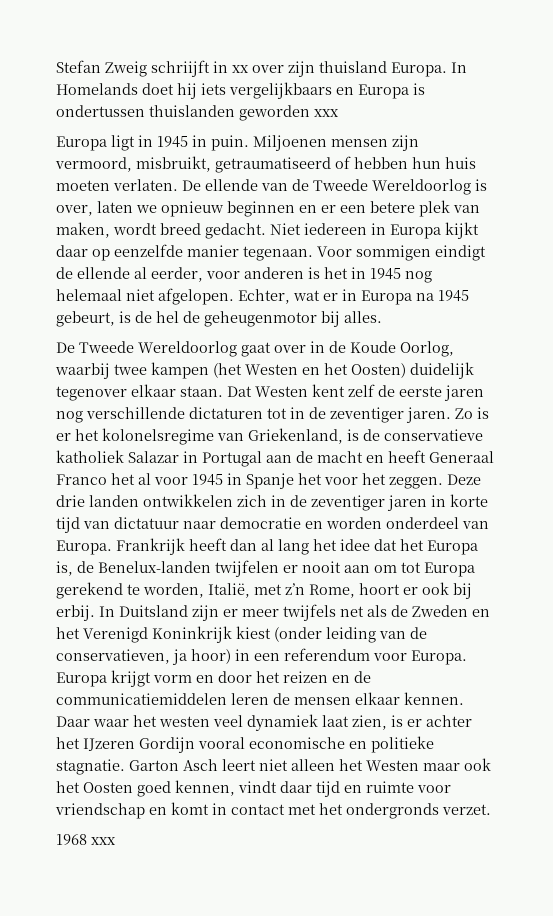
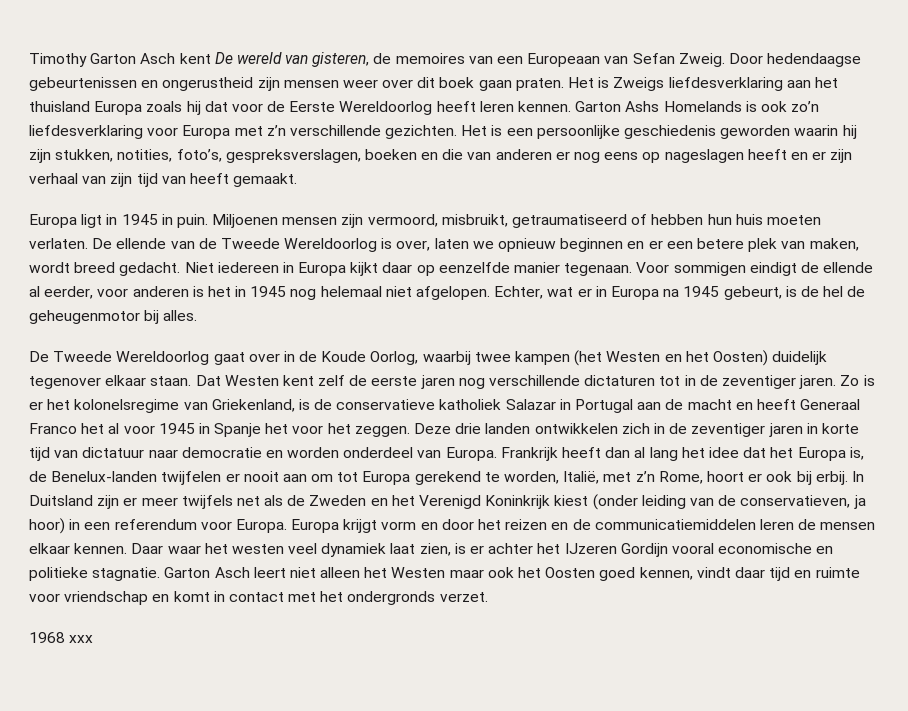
- Stefan Zweig schriijft in xx over zijn thuisland Europa. In Homelands doet hij iets vergelijkbaars en Europa is ondertussen thuislanden geworden xxx
+ Timothy Garton Asch kent De wereld van gisteren, de memoires van een Europeaan van Sefan Zweig. Door hedendaagse gebeurtenissen en ongerustheid zijn mensen weer over dit boek gaan praten. Het is Zweigs liefdesverklaring aan het thuisland Europa zoals hij dat voor de Eerste Wereldoorlog heeft leren kennen. Garton Ashs Homelands is ook zo’n liefdesverklaring voor Europa met z’n verschillende gezichten. Het is een persoonlijke geschiedenis geworden waarin hij zijn stukken, notities, foto’s, gespreksverslagen, boeken en die van anderen er nog eens op nageslagen heeft en er zijn verhaal van zijn tijd van heeft gemaakt.

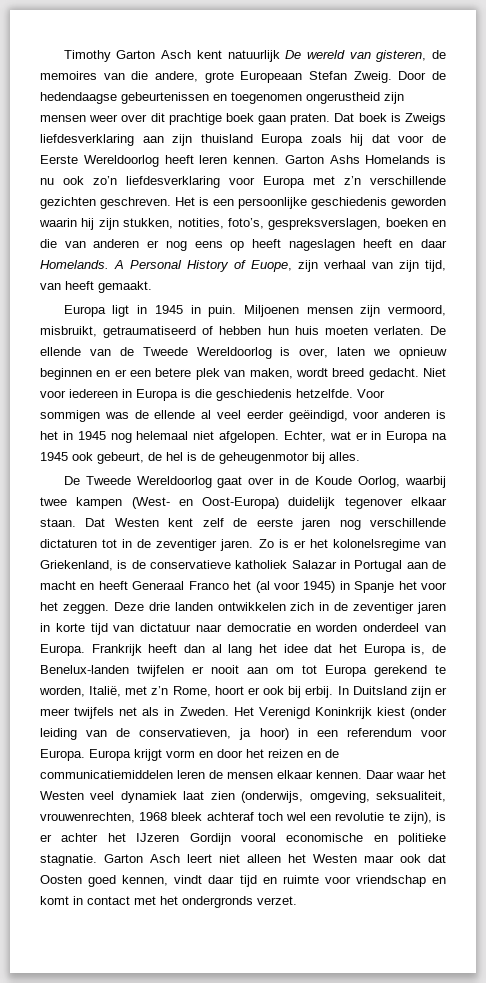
- Timothy Garton Asch kent De wereld van gisteren, de memoires van een Europeaan van Sefan Zweig.
+ Timothy Garton Asch kent natuurlijk De wereld van gisteren, de memoires van die andere, grote Europeaan Stefan Zweig.
- Door hedendaagse gebeurtenissen en ongerustheid zijn mensen weer over dit boek gaan praten.
+ Door de hedendaagse gebeurtenissen en toegenomen ongerustheid zijn mensen weer over dit prachtige boek gaan praten.
- Het is Zweigs liefdesverklaring aan het thuisland Europa zoals hij dat voor de Eerste Wereldoorlog heeft leren kennen.
+ Dat boek is Zweigs liefdesverklaring aan zijn thuisland Europa zoals hij dat voor de Eerste Wereldoorlog heeft leren kennen.
- Garton Ashs Homelands is ook zo’n liefdesverklaring voor Europa met z’n verschillende gezichten.
+ Garton Ashs Homelands is nu ook zo’n liefdesverklaring voor Europa met z’n verschillende gezichten geschreven.
- Het is een persoonlijke geschiedenis geworden waarin hij zijn stukken, notities, foto’s, gespreksverslagen, boeken en die van anderen er nog eens op nageslagen heeft en er zijn verhaal van zijn tijd van heeft gemaakt.
+ Het is een persoonlijke geschiedenis geworden waarin hij zijn stukken, notities, foto’s, gespreksverslagen, boeken en die van anderen er nog eens op heeft nageslagen heeft en daar Homelands. A Personal History of Euope, zijn verhaal van zijn tijd, van heeft gemaakt.
- Niet iedereen in Europa kijkt daar op eenzelfde manier tegenaan.
+ Niet voor iedereen in Europa is die geschiedenis hetzelfde.
- Voor sommigen eindigt de ellende al eerder, voor anderen is het in 1945 nog helemaal niet afgelopen.
+ Voor sommigen was de ellende al veel eerder geëindigd, voor anderen is het in 1945 nog helemaal niet afgelopen.
- Echter, wat er in Europa na 1945 gebeurt, is de hel de geheugenmotor bij alles.
+ Echter, wat er in Europa na 1945 ook gebeurt, de hel is de geheugenmotor bij alles.
- De Tweede Wereldoorlog gaat over in de Koude Oorlog, waarbij twee kampen (het Westen en het Oosten) duidelijk tegenover elkaar staan.
+ De Tweede Wereldoorlog gaat over in de Koude Oorlog, waarbij twee kampen (West- en Oost-Europa) duidelijk tegenover elkaar staan.
- Zo is er het kolonelsregime van Griekenland, is de conservatieve katholiek Salazar in Portugal aan de macht en heeft Generaal Franco het al voor 1945 in Spanje het voor het zeggen.
+ Zo is er het kolonelsregime van Griekenland, is de conservatieve katholiek Salazar in Portugal aan de macht en heeft Generaal Franco het (al voor 1945) in Spanje het voor het zeggen.
- In Duitsland zijn er meer twijfels net als de Zweden en het Verenigd Koninkrijk kiest (onder leiding van de conservatieven, ja hoor) in een referendum voor Europa.
+ In Duitsland zijn er meer twijfels net als in Zweden. Het Verenigd Koninkrijk kiest (onder leiding van de conservatieven, ja hoor) in een referendum voor Europa.
- Daar waar het westen veel dynamiek laat zien, is er achter het IJzeren Gordijn vooral economische en politieke stagnatie.
+ Daar waar het Westen veel dynamiek laat zien (onderwijs, omgeving, seksualiteit, vrouwenrechten, 1968 bleek achteraf toch wel een revolutie te zijn), is er achter het IJzeren Gordijn vooral economische en politieke stagnatie.
- Garton Asch leert niet alleen het Westen maar ook het Oosten goed kennen, vindt daar tijd en ruimte voor vriendschap en komt in contact met het ondergronds verzet.
+ Garton Asch leert niet alleen het Westen maar ook dat Oosten goed kennen, vindt daar tijd en ruimte voor vriendschap en komt in contact met het ondergronds verzet.
- 1968 xxx

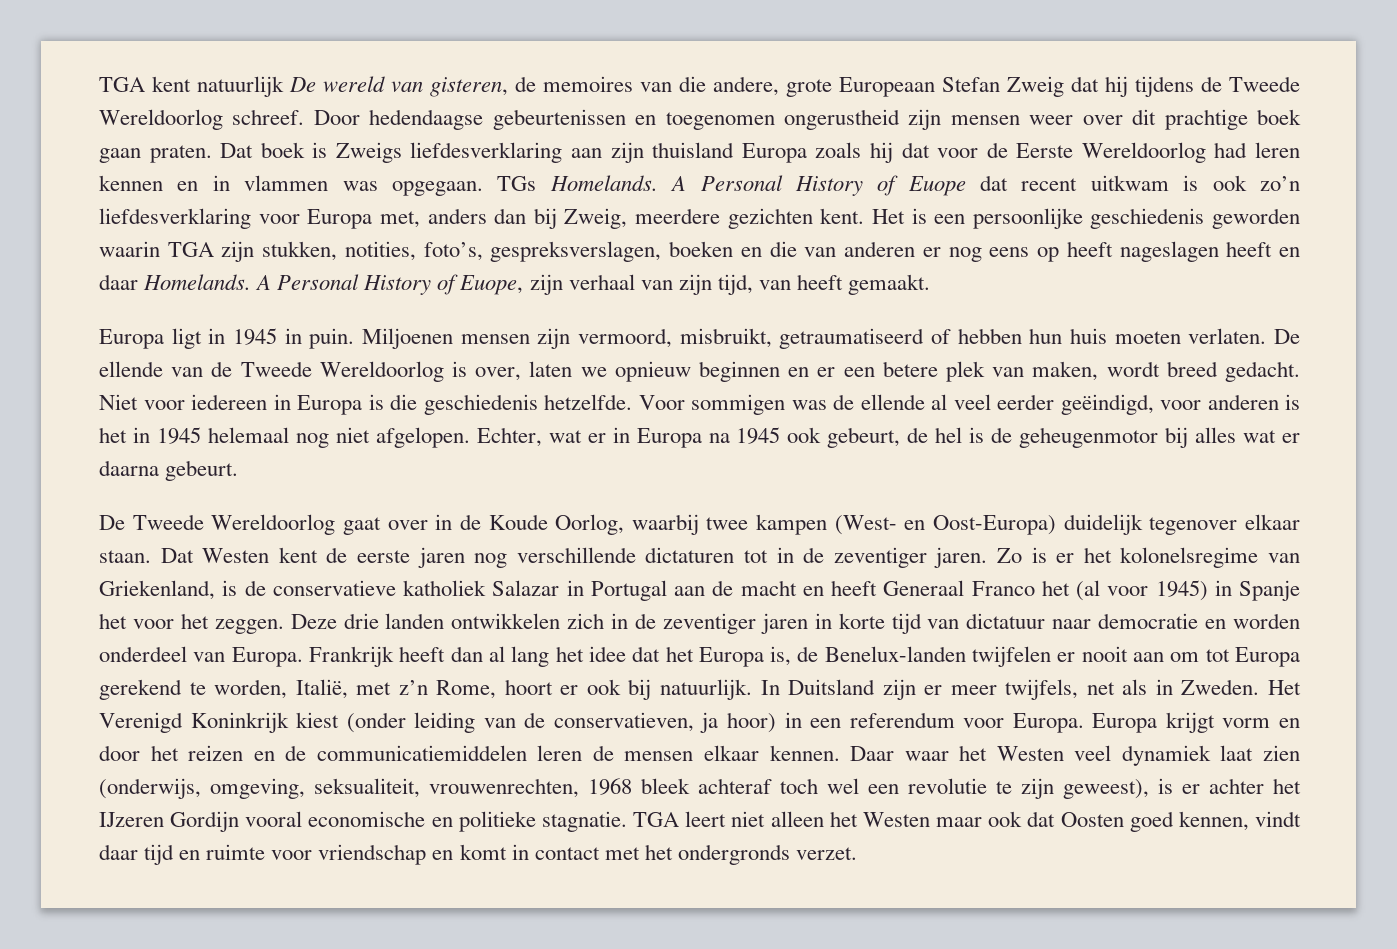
- Timothy Garton Asch kent natuurlijk De wereld van gisteren, de memoires van die andere, grote Europeaan Stefan Zweig. Door de hedendaagse gebeurtenissen en toegenomen ongerustheid zijn mensen weer over dit prachtige boek gaan praten.
+ TGA kent natuurlijk De wereld van gisteren, de memoires van die andere, grote Europeaan Stefan Zweig dat hij tijdens de Tweede Wereldoorlog schreef. Door hedendaagse gebeurtenissen en toegenomen ongerustheid zijn mensen weer over dit prachtige boek gaan praten.
- Dat boek is Zweigs liefdesverklaring aan zijn thuisland Europa zoals hij dat voor de Eerste Wereldoorlog heeft leren kennen. Garton Ashs Homelands is nu ook zo’n liefdesverklaring voor Europa met z’n verschillende gezichten geschreven.
+ Dat boek is Zweigs liefdesverklaring aan zijn thuisland Europa zoals hij dat voor de Eerste Wereldoorlog had leren kennen en in vlammen was opgegaan. TGs Homelands. A Personal History of Euope dat recent uitkwam is ook zo’n liefdesverklaring voor Europa met, anders dan bij Zweig, meerdere gezichten kent.
- Het is een persoonlijke geschiedenis geworden waarin hij zijn stukken, notities, foto’s, gespreksverslagen, boeken en die van anderen er nog eens op heeft nageslagen heeft en daar Homelands.
+ Het is een persoonlijke geschiedenis geworden waarin TGA zijn stukken, notities, foto’s, gespreksverslagen, boeken en die van anderen er nog eens op heeft nageslagen heeft en daar Homelands.
- Voor sommigen was de ellende al veel eerder geëindigd, voor anderen is het in 1945 nog helemaal niet afgelopen.
+ Voor sommigen was de ellende al veel eerder geëindigd, voor anderen is het in 1945 helemaal nog niet afgelopen.
- Echter, wat er in Europa na 1945 ook gebeurt, de hel is de geheugenmotor bij alles.
+ Echter, wat er in Europa na 1945 ook gebeurt, de hel is de geheugenmotor bij alles wat er daarna gebeurt.
- Dat Westen kent zelf de eerste jaren nog verschillende dictaturen tot in de zeventiger jaren.
+ Dat Westen kent de eerste jaren nog verschillende dictaturen tot in de zeventiger jaren.
- Frankrijk heeft dan al lang het idee dat het Europa is, de Benelux-landen twijfelen er nooit aan om tot Europa gerekend te worden, Italië, met z’n Rome, hoort er ook bij erbij.
+ Frankrijk heeft dan al lang het idee dat het Europa is, de Benelux-landen twijfelen er nooit aan om tot Europa gerekend te worden, Italië, met z’n Rome, hoort er ook bij natuurlijk.
- In Duitsland zijn er meer twijfels net als in Zweden.
+ In Duitsland zijn er meer twijfels, net als in Zweden.
- Daar waar het Westen veel dynamiek laat zien (onderwijs, omgeving, seksualiteit, vrouwenrechten, 1968 bleek achteraf toch wel een revolutie te zijn), is er achter het IJzeren Gordijn vooral economische en politieke stagnatie.
+ Daar waar het Westen veel dynamiek laat zien (onderwijs, omgeving, seksualiteit, vrouwenrechten, 1968 bleek achteraf toch wel een revolutie te zijn geweest), is er achter het IJzeren Gordijn vooral economische en politieke stagnatie.
- Garton Asch leert niet alleen het Westen maar ook dat Oosten goed kennen, vindt daar tijd en ruimte voor vriendschap en komt in contact met het ondergronds verzet.
+ TGA leert niet alleen het Westen maar ook dat Oosten goed kennen, vindt daar tijd en ruimte voor vriendschap en komt in contact met het ondergronds verzet.

